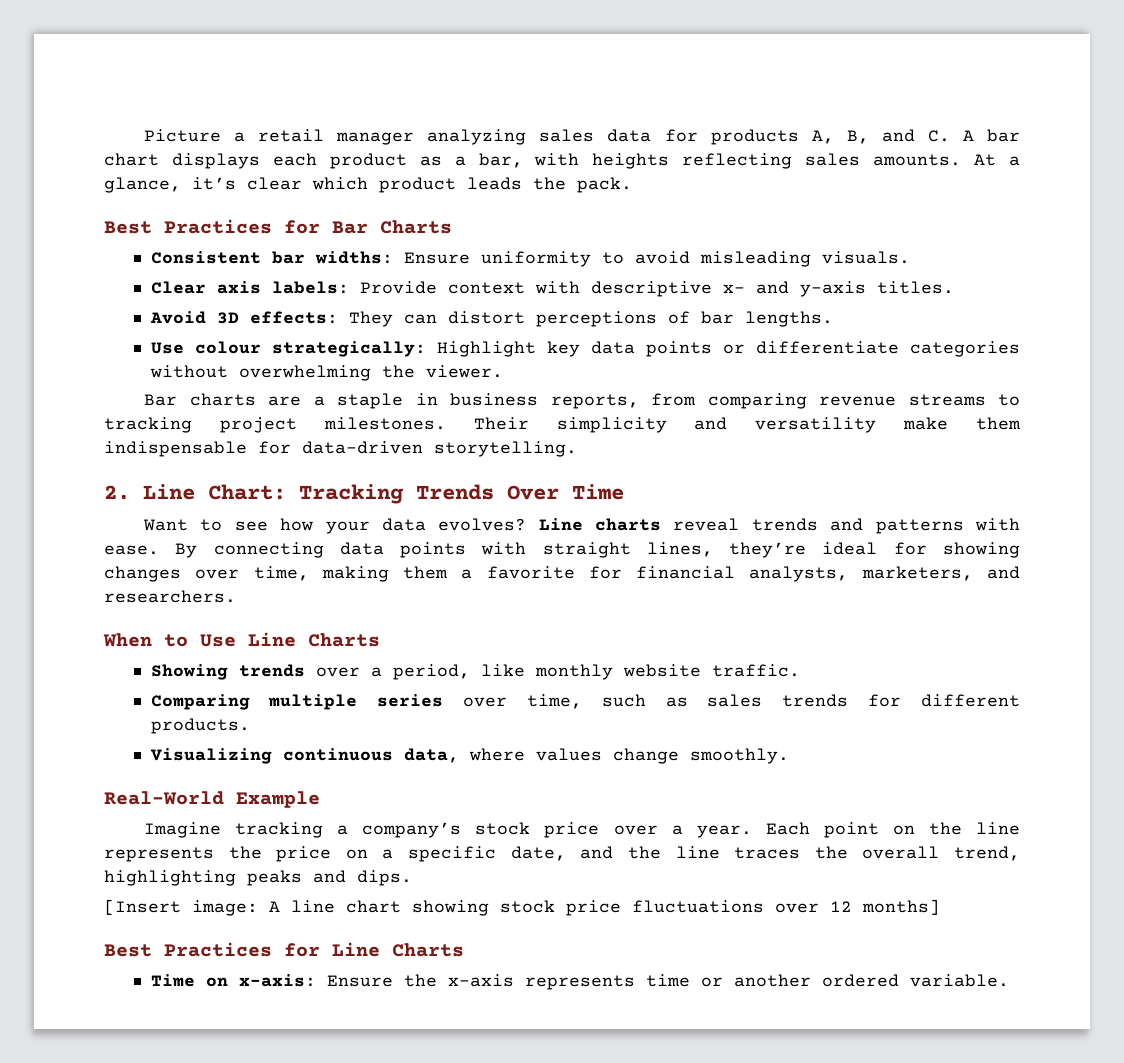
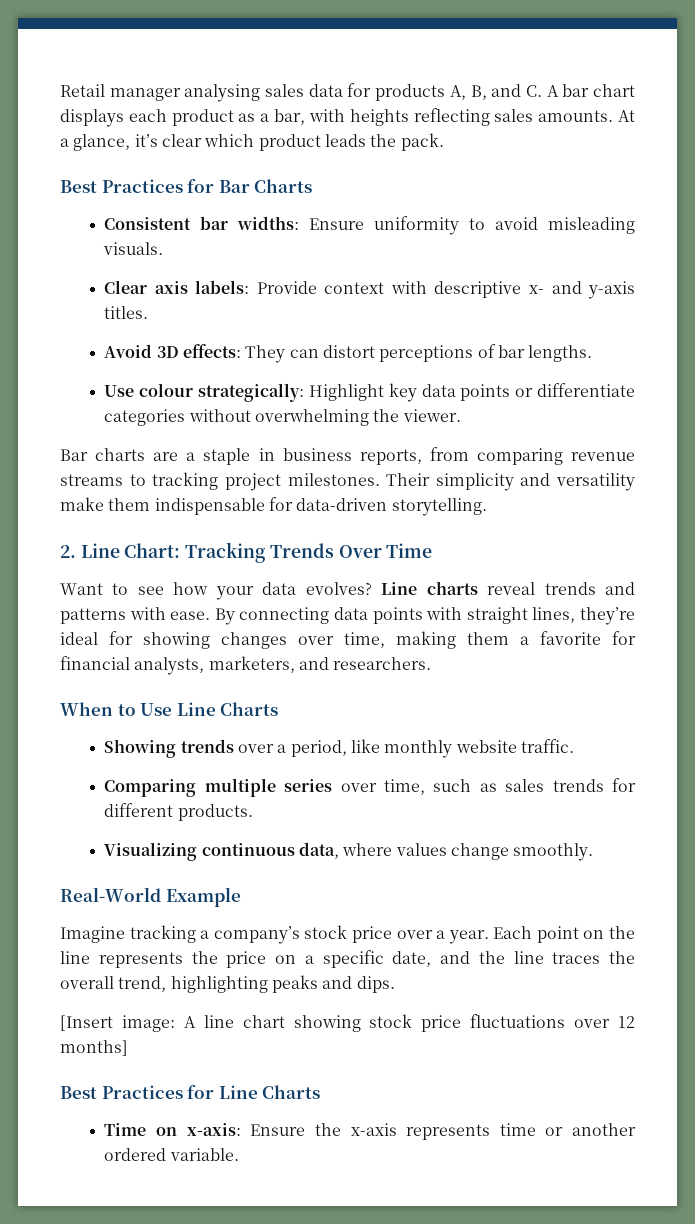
- Picture a retail manager analyzing sales data for products A, B, and C. A bar chart displays each product as a bar, with heights reflecting sales amounts.
+ Retail manager analysing sales data for products A, B, and C. A bar chart displays each product as a bar, with heights reflecting sales amounts.

